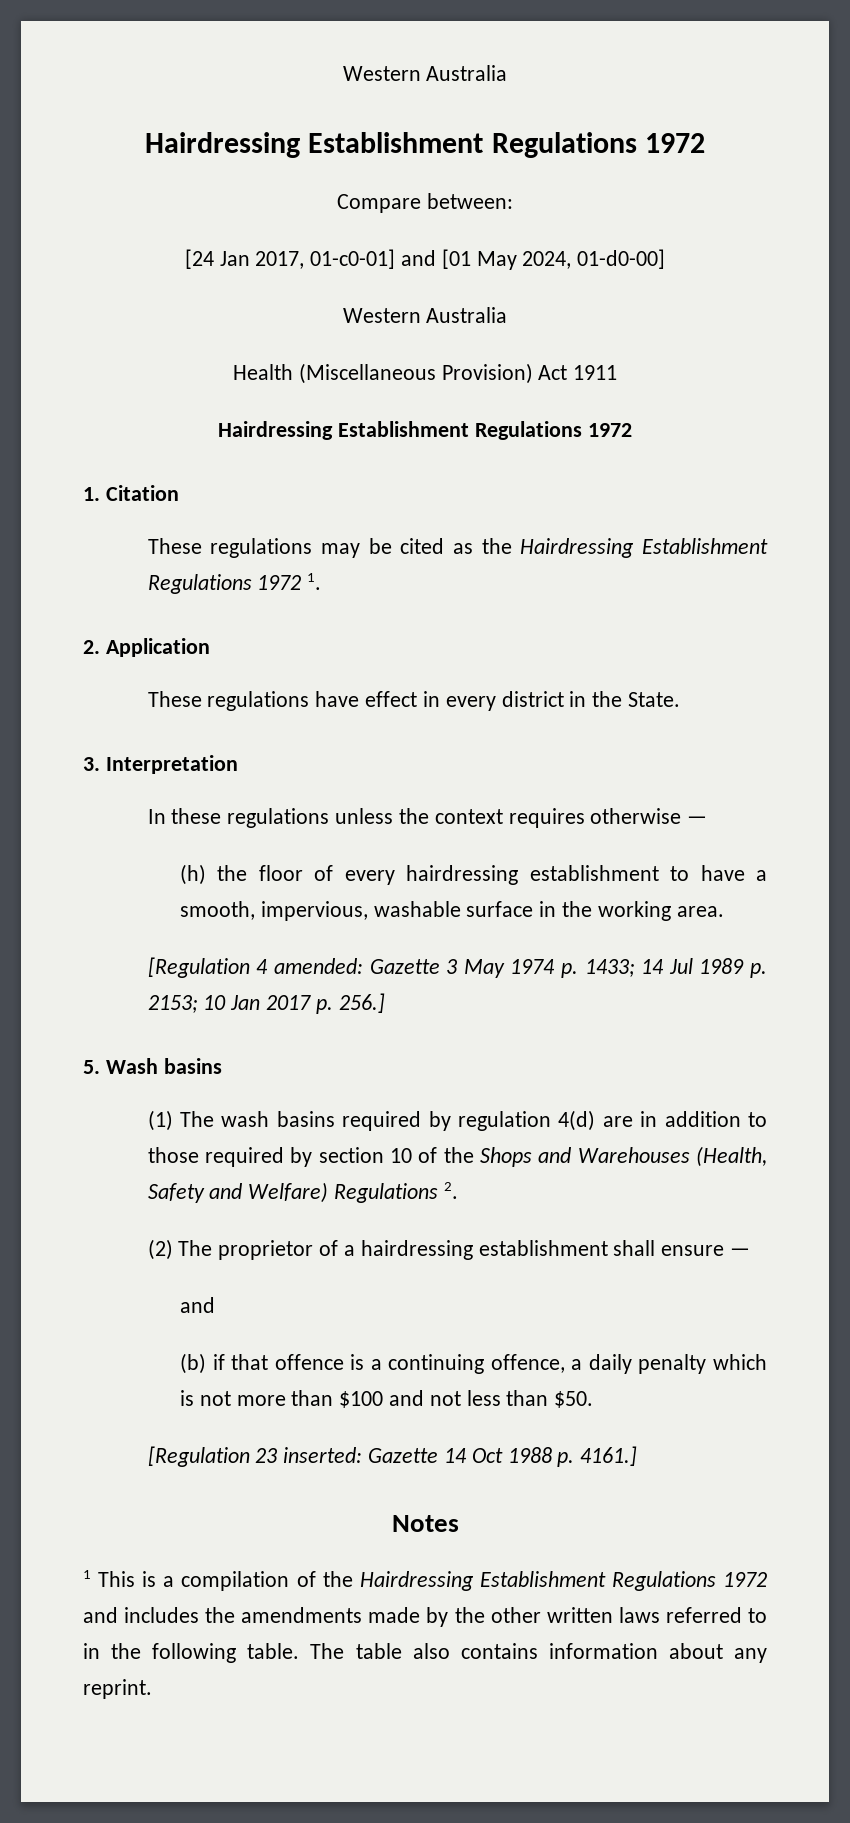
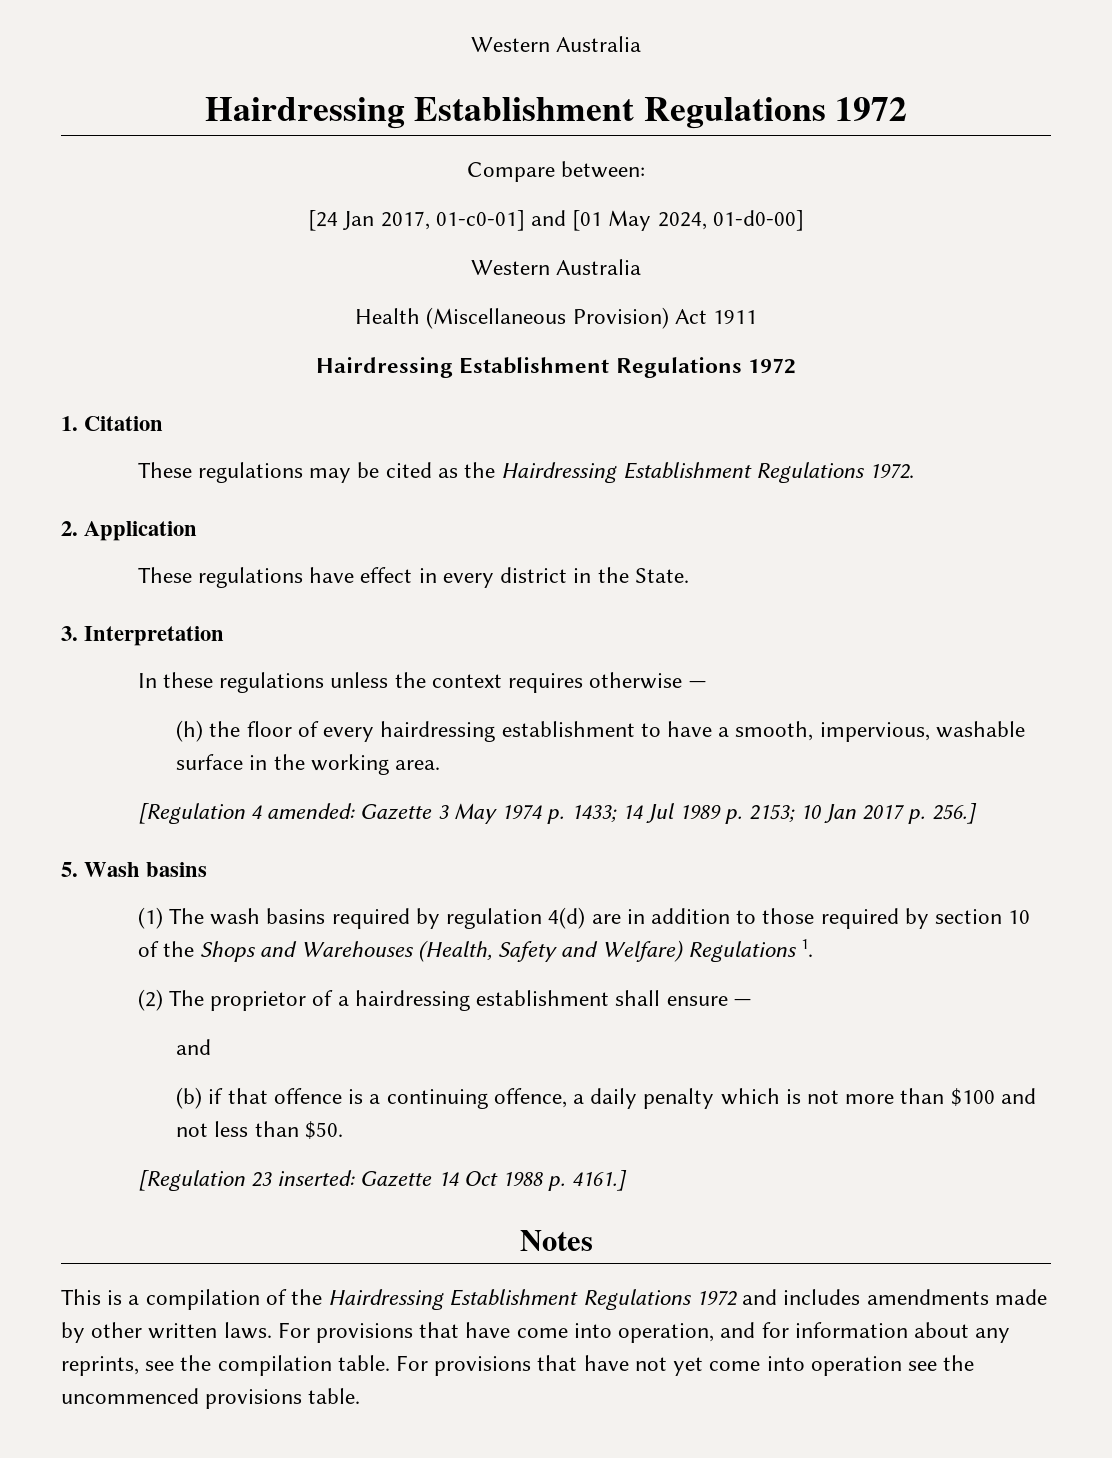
- These regulations may be cited as the Hairdressing Establishment Regulations 1972 1.
+ These regulations may be cited as the Hairdressing Establishment Regulations 1972.
- (1) The wash basins required by regulation 4(d) are in addition to those required by section 10 of the Shops and Warehouses (Health, Safety and Welfare) Regulations 2.
+ (1) The wash basins required by regulation 4(d) are in addition to those required by section 10 of the Shops and Warehouses (Health, Safety and Welfare) Regulations 1.
- 1 This is a compilation of the Hairdressing Establishment Regulations 1972 and includes the amendments made by the other written laws referred to in the following table. The table also contains information about any reprint.
+ This is a compilation of the Hairdressing Establishment Regulations 1972 and includes amendments made by other written laws. For provisions that have come into operation, and for information about any reprints, see the compilation table. For provisions that have not yet come into operation see the uncommenced provisions table.

